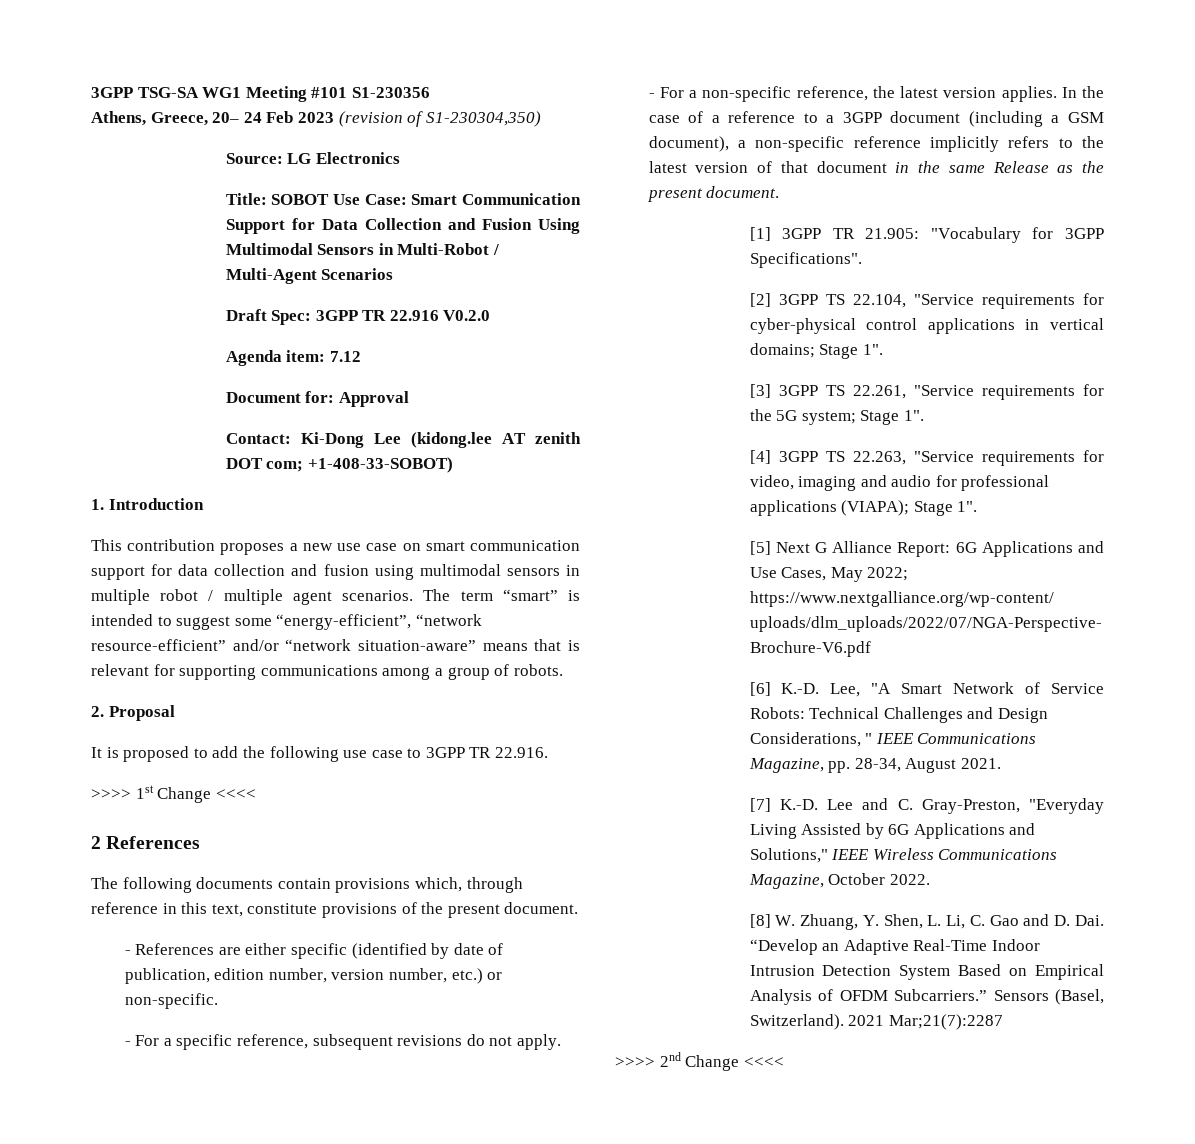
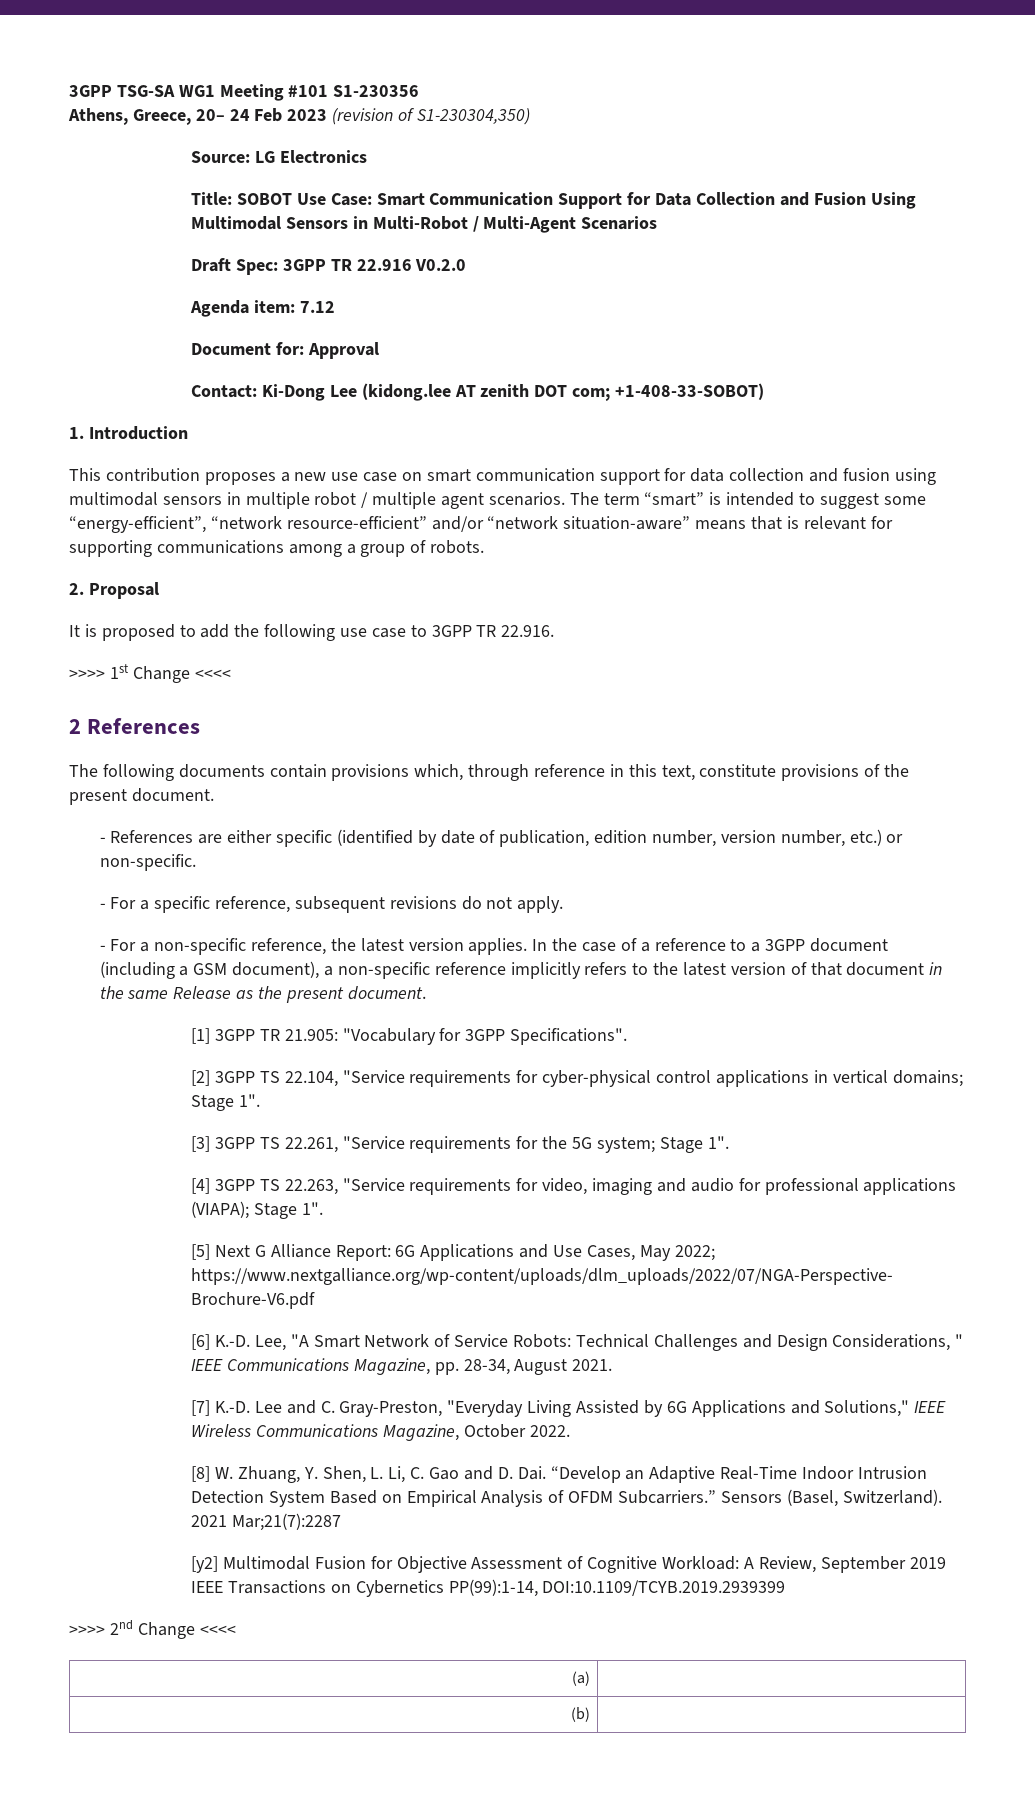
+ [y2] Multimodal Fusion for Objective Assessment of Cognitive Workload: A Review, September 2019 IEEE Transactions on Cybernetics PP(99):1-14, DOI:10.1109/TCYB.2019.2939399
+ (a) |
+ (b) |

